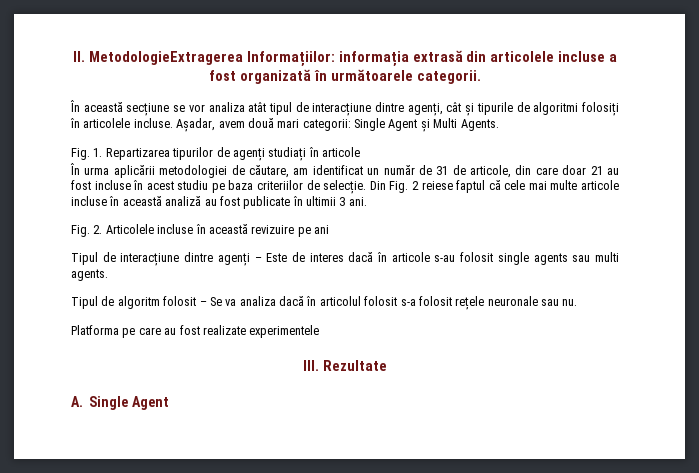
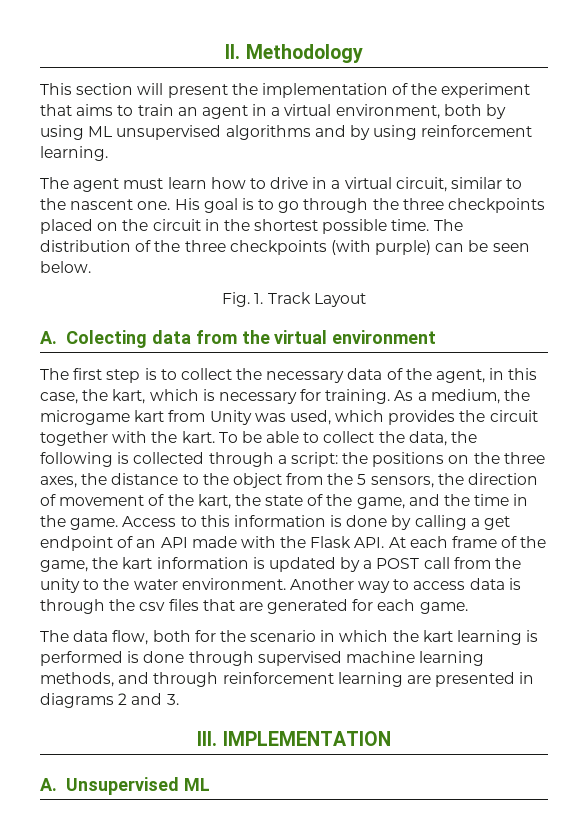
- II. MetodologieExtragerea Informațiilor: informația extrasă din articolele incluse a fost organizată în următoarele categorii.
- În această secțiune se vor analiza atât tipul de interacțiune dintre agenți, cât și tipurile de algoritmi folosiți în articolele incluse. Așadar, avem două mari categorii: Single Agent și Multi Agents.
- Fig. 1. Repartizarea tipurilor de agenți studiați în articole
- În urma aplicării metodologiei de căutare, am identificat un număr de 31 de articole, din care doar 21 au fost incluse în acest studiu pe baza criteriilor de selecție. Din Fig. 2 reiese faptul că cele mai multe articole incluse în această analiză au fost publicate în ultimii 3 ani.
- Fig. 2. Articolele incluse în această revizuire pe ani
- Tipul de interacțiune dintre agenți – Este de interes dacă în articole s-au folosit single agents sau multi agents.
- Tipul de algoritm folosit – Se va analiza dacă în articolul folosit s-a folosit rețele neuronale sau nu.
- Platforma pe care au fost realizate experimentele
- III. Rezultate
- A. Single Agent
+ II. Methodology
+ This section will present the implementation of the experiment that aims to train an agent in a virtual environment, both by using ML unsupervised algorithms and by using reinforcement learning.
+ The agent must learn how to drive in a virtual circuit, similar to the nascent one. His goal is to go through the three checkpoints placed on the circuit in the shortest possible time. The distribution of the three checkpoints (with purple) can be seen below.
+ Fig. 1. Track Layout
+ A. Colecting data from the virtual environment
+ The first step is to collect the necessary data of the agent, in this case, the kart, which is necessary for training. As a medium, the microgame kart from Unity was used, which provides the circuit together with the kart. To be able to collect the data, the following is collected through a script: the positions on the three axes, the distance to the object from the 5 sensors, the direction of movement of the kart, the state of the game, and the time in the game. Access to this information is done by calling a get endpoint of an API made with the Flask API. At each frame of the game, the kart information is updated by a POST call from the unity to the water environment. Another way to access data is through the csv files that are generated for each game.
+ The data flow, both for the scenario in which the kart learning is performed is done through supervised machine learning methods, and through reinforcement learning are presented in diagrams 2 and 3.
+ III. IMPLEMENTATION
+ A. Unsupervised ML

